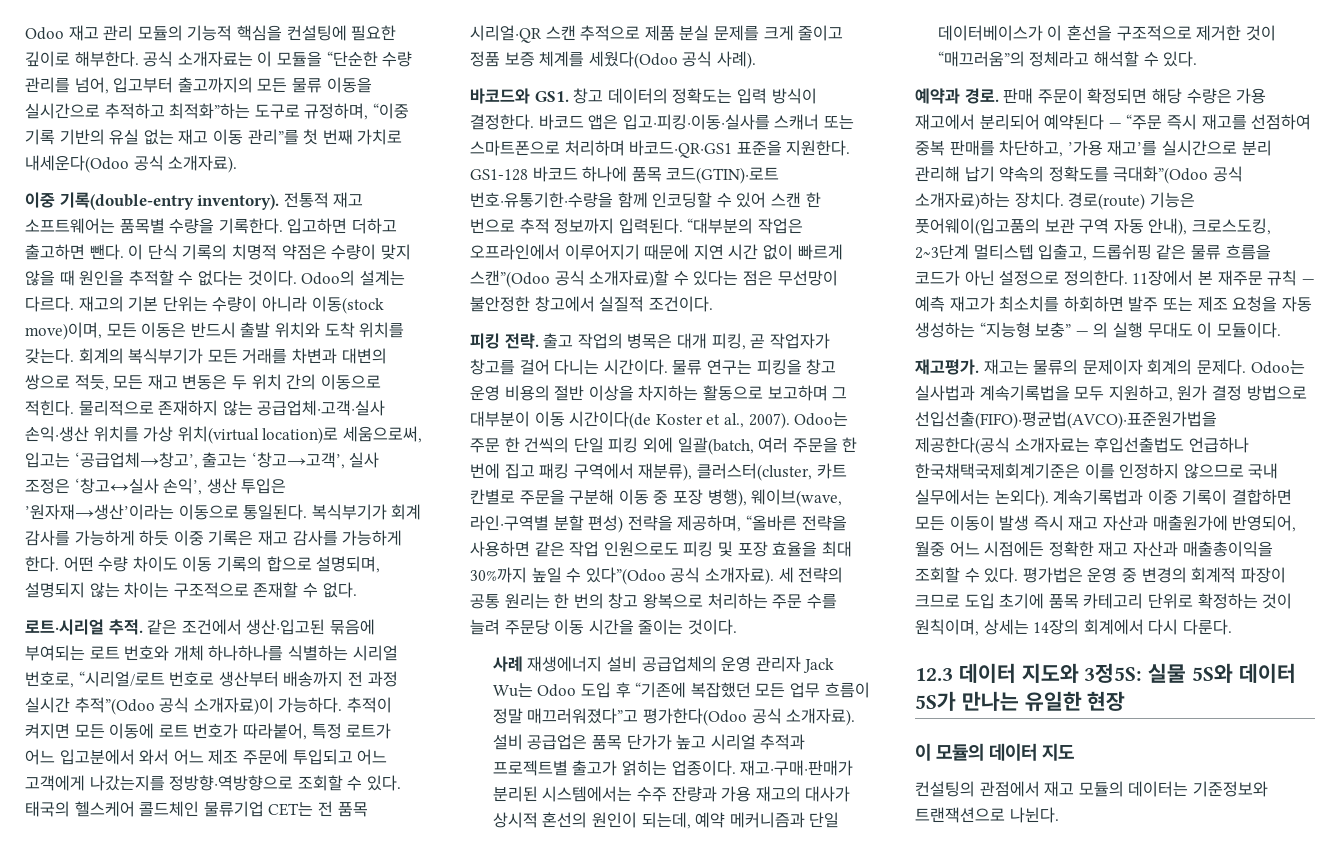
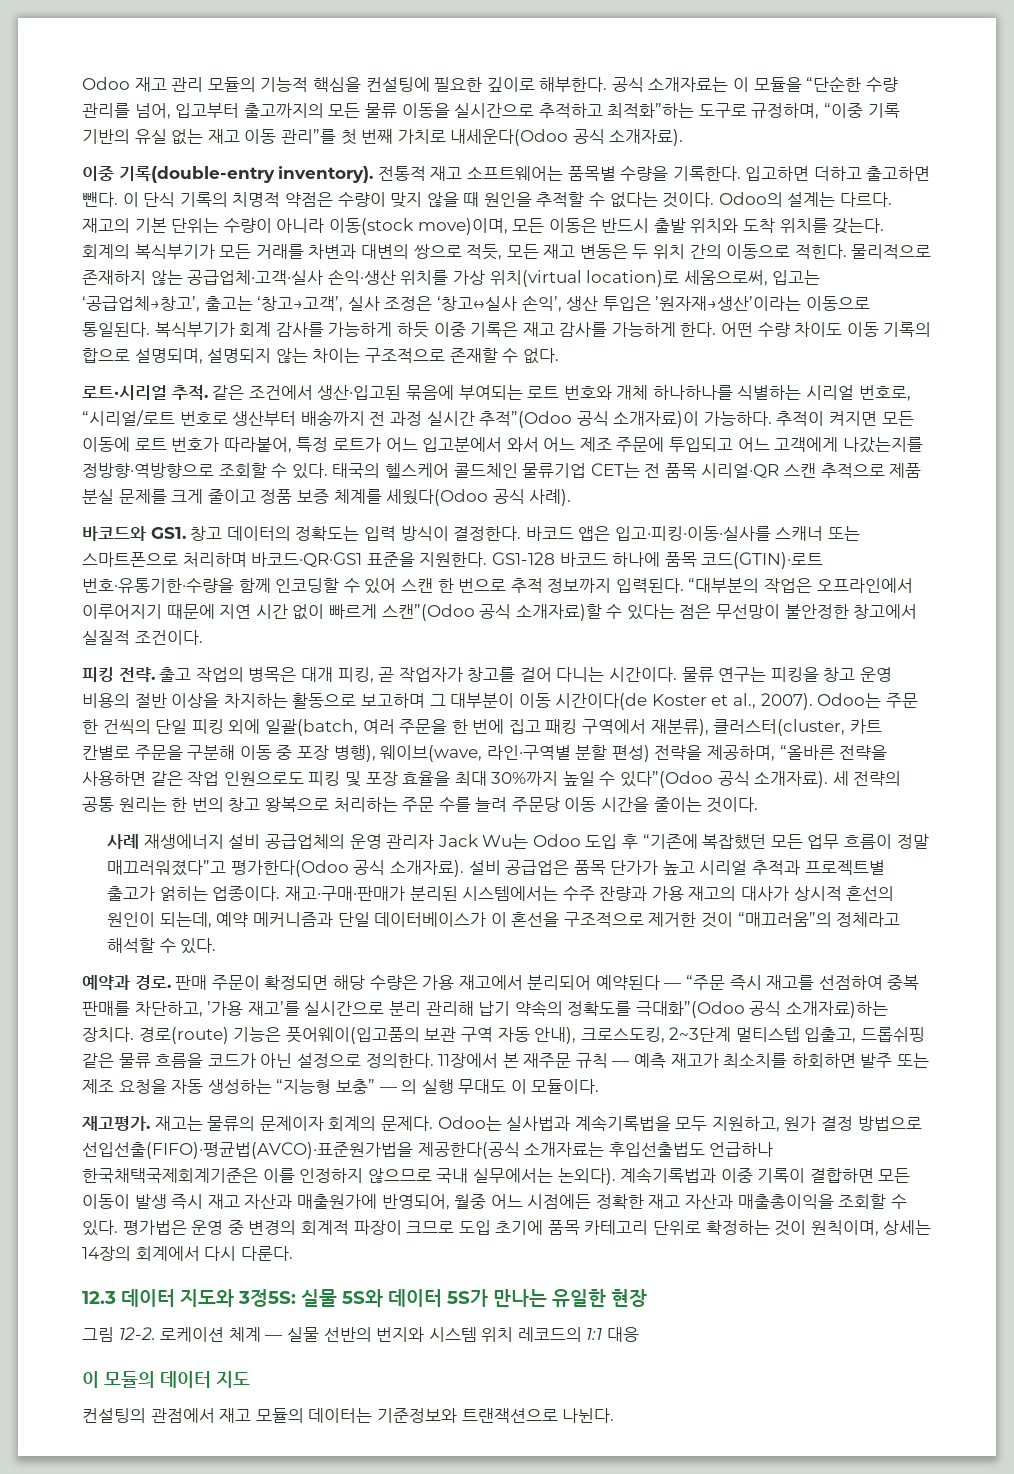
+ 그림 12-2. 로케이션 체계 — 실물 선반의 번지와 시스템 위치 레코드의 1:1 대응

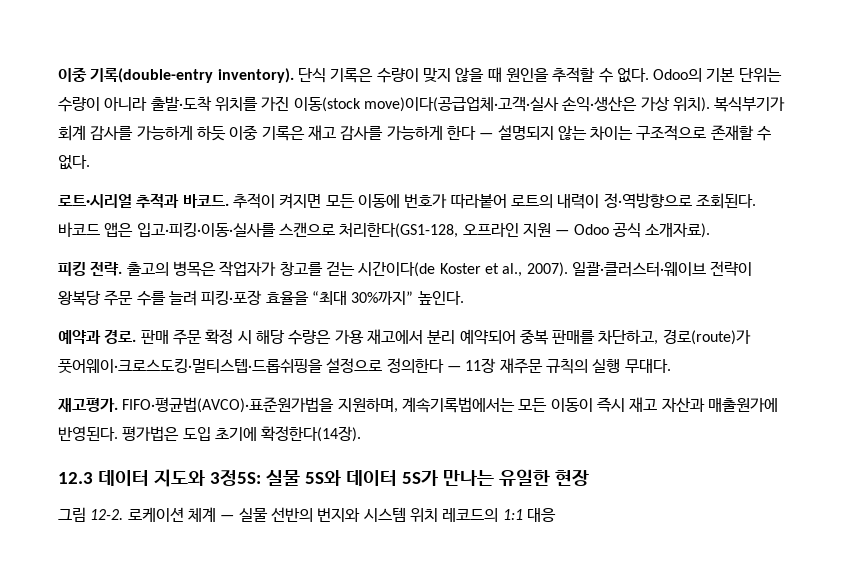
- Odoo 재고 관리 모듈의 기능적 핵심을 컨설팅에 필요한 깊이로 해부한다. 공식 소개자료는 이 모듈을 “단순한 수량 관리를 넘어, 입고부터 출고까지의 모든 물류 이동을 실시간으로 추적하고 최적화”하는 도구로 규정하며, “이중 기록 기반의 유실 없는 재고 이동 관리”를 첫 번째 가치로 내세운다(Odoo 공식 소개자료).
- 이중 기록(double-entry inventory). 전통적 재고 소프트웨어는 품목별 수량을 기록한다. 입고하면 더하고 출고하면 뺀다. 이 단식 기록의 치명적 약점은 수량이 맞지 않을 때 원인을 추적할 수 없다는 것이다. Odoo의 설계는 다르다. 재고의 기본 단위는 수량이 아니라 이동(stock move)이며, 모든 이동은 반드시 출발 위치와 도착 위치를 갖는다. 회계의 복식부기가 모든 거래를 차변과 대변의 쌍으로 적듯, 모든 재고 변동은 두 위치 간의 이동으로 적힌다. 물리적으로 존재하지 않는 공급업체·고객·실사 손익·생산 위치를 가상 위치(virtual location)로 세움으로써, 입고는 ‘공급업체→창고’, 출고는 ‘창고→고객’, 실사 조정은 ‘창고↔실사 손익’, 생산 투입은 ’원자재→생산’이라는 이동으로 통일된다.
+ 이중 기록(double-entry inventory). 단식 기록은 수량이 맞지 않을 때 원인을 추적할 수 없다. Odoo의 기본 단위는 수량이 아니라 출발·도착 위치를 가진 이동(stock move)이다(공급업체·고객·실사 손익·생산은 가상 위치).
- 복식부기가 회계 감사를 가능하게 하듯 이중 기록은 재고 감사를 가능하게 한다. 어떤 수량 차이도 이동 기록의 합으로 설명되며, 설명되지 않는 차이는 구조적으로 존재할 수 없다.
+ 복식부기가 회계 감사를 가능하게 하듯 이중 기록은 재고 감사를 가능하게 한다 — 설명되지 않는 차이는 구조적으로 존재할 수 없다.
- 로트·시리얼 추적. 같은 조건에서 생산·입고된 묶음에 부여되는 로트 번호와 개체 하나하나를 식별하는 시리얼 번호로, “시리얼/로트 번호로 생산부터 배송까지 전 과정 실시간 추적”(Odoo 공식 소개자료)이 가능하다. 추적이 켜지면 모든 이동에 로트 번호가 따라붙어, 특정 로트가 어느 입고분에서 와서 어느 제조 주문에 투입되고 어느 고객에게 나갔는지를 정방향·역방향으로 조회할 수 있다. 태국의 헬스케어 콜드체인 물류기업 CET는 전 품목 시리얼·QR 스캔 추적으로 제품 분실 문제를 크게 줄이고 정품 보증 체계를 세웠다(Odoo 공식 사례).
- 바코드와 GS1. 창고 데이터의 정확도는 입력 방식이 결정한다. 바코드 앱은 입고·피킹·이동·실사를 스캐너 또는 스마트폰으로 처리하며 바코드·QR·GS1 표준을 지원한다. GS1-128 바코드 하나에 품목 코드(GTIN)·로트 번호·유통기한·수량을 함께 인코딩할 수 있어 스캔 한 번으로 추적 정보까지 입력된다. “대부분의 작업은 오프라인에서 이루어지기 때문에 지연 시간 없이 빠르게 스캔”(Odoo 공식 소개자료)할 수 있다는 점은 무선망이 불안정한 창고에서 실질적 조건이다.
- 피킹 전략. 출고 작업의 병목은 대개 피킹, 곧 작업자가 창고를 걸어 다니는 시간이다. 물류 연구는 피킹을 창고 운영 비용의 절반 이상을 차지하는 활동으로 보고하며 그 대부분이 이동 시간이다(de Koster et al., 2007).
+ 로트·시리얼 추적과 바코드. 추적이 켜지면 모든 이동에 번호가 따라붙어 로트의 내력이 정·역방향으로 조회된다. 바코드 앱은 입고·피킹·이동·실사를 스캔으로 처리한다(GS1-128, 오프라인 지원 — Odoo 공식 소개자료).
+ 피킹 전략. 출고의 병목은 작업자가 창고를 걷는 시간이다(de Koster et al., 2007).
- Odoo는 주문 한 건씩의 단일 피킹 외에 일괄(batch, 여러 주문을 한 번에 집고 패킹 구역에서 재분류), 클러스터(cluster, 카트 칸별로 주문을 구분해 이동 중 포장 병행), 웨이브(wave, 라인·구역별 분할 편성) 전략을 제공하며, “올바른 전략을 사용하면 같은 작업 인원으로도 피킹 및 포장 효율을 최대 30%까지 높일 수 있다”(Odoo 공식 소개자료). 세 전략의 공통 원리는 한 번의 창고 왕복으로 처리하는 주문 수를 늘려 주문당 이동 시간을 줄이는 것이다.
- 사례 재생에너지 설비 공급업체의 운영 관리자 Jack Wu는 Odoo 도입 후 “기존에 복잡했던 모든 업무 흐름이 정말 매끄러워졌다”고 평가한다(Odoo 공식 소개자료). 설비 공급업은 품목 단가가 높고 시리얼 추적과 프로젝트별 출고가 얽히는 업종이다. 재고·구매·판매가 분리된 시스템에서는 수주 잔량과 가용 재고의 대사가 상시적 혼선의 원인이 되는데, 예약 메커니즘과 단일 데이터베이스가 이 혼선을 구조적으로 제거한 것이 “매끄러움”의 정체라고 해석할 수 있다.
+ 일괄·클러스터·웨이브 전략이 왕복당 주문 수를 늘려 피킹·포장 효율을 “최대 30%까지” 높인다.
- 판매 주문이 확정되면 해당 수량은 가용 재고에서 분리되어 예약된다 — “주문 즉시 재고를 선점하여 중복 판매를 차단하고, ’가용 재고’를 실시간으로 분리 관리해 납기 약속의 정확도를 극대화”(Odoo 공식 소개자료)하는 장치다. 경로(route) 기능은 풋어웨이(입고품의 보관 구역 자동 안내), 크로스도킹, 2~3단계 멀티스텝 입출고, 드롭쉬핑 같은 물류 흐름을 코드가 아닌 설정으로 정의한다. 11장에서 본 재주문 규칙 — 예측 재고가 최소치를 하회하면 발주 또는 제조 요청을 자동 생성하는 “지능형 보충” — 의 실행 무대도 이 모듈이다.
- 재고평가. 재고는 물류의 문제이자 회계의 문제다. Odoo는 실사법과 계속기록법을 모두 지원하고, 원가 결정 방법으로 선입선출(FIFO)·평균법(AVCO)·표준원가법을 제공한다(공식 소개자료는 후입선출법도 언급하나 한국채택국제회계기준은 이를 인정하지 않으므로 국내 실무에서는 논외다). 계속기록법과 이중 기록이 결합하면 모든 이동이 발생 즉시 재고 자산과 매출원가에 반영되어, 월중 어느 시점에든 정확한 재고 자산과 매출총이익을 조회할 수 있다. 평가법은 운영 중 변경의 회계적 파장이 크므로 도입 초기에 품목 카테고리 단위로 확정하는 것이 원칙이며, 상세는 14장의 회계에서 다시 다룬다.
+ 판매 주문 확정 시 해당 수량은 가용 재고에서 분리 예약되어 중복 판매를 차단하고, 경로(route)가 풋어웨이·크로스도킹·멀티스텝·드롭쉬핑을 설정으로 정의한다 — 11장 재주문 규칙의 실행 무대다.
+ 재고평가. FIFO·평균법(AVCO)·표준원가법을 지원하며, 계속기록법에서는 모든 이동이 즉시 재고 자산과 매출원가에 반영된다. 평가법은 도입 초기에 확정한다(14장).
- 이 모듈의 데이터 지도
- 컨설팅의 관점에서 재고 모듈의 데이터는 기준정보와 트랜잭션으로 나뉜다.

